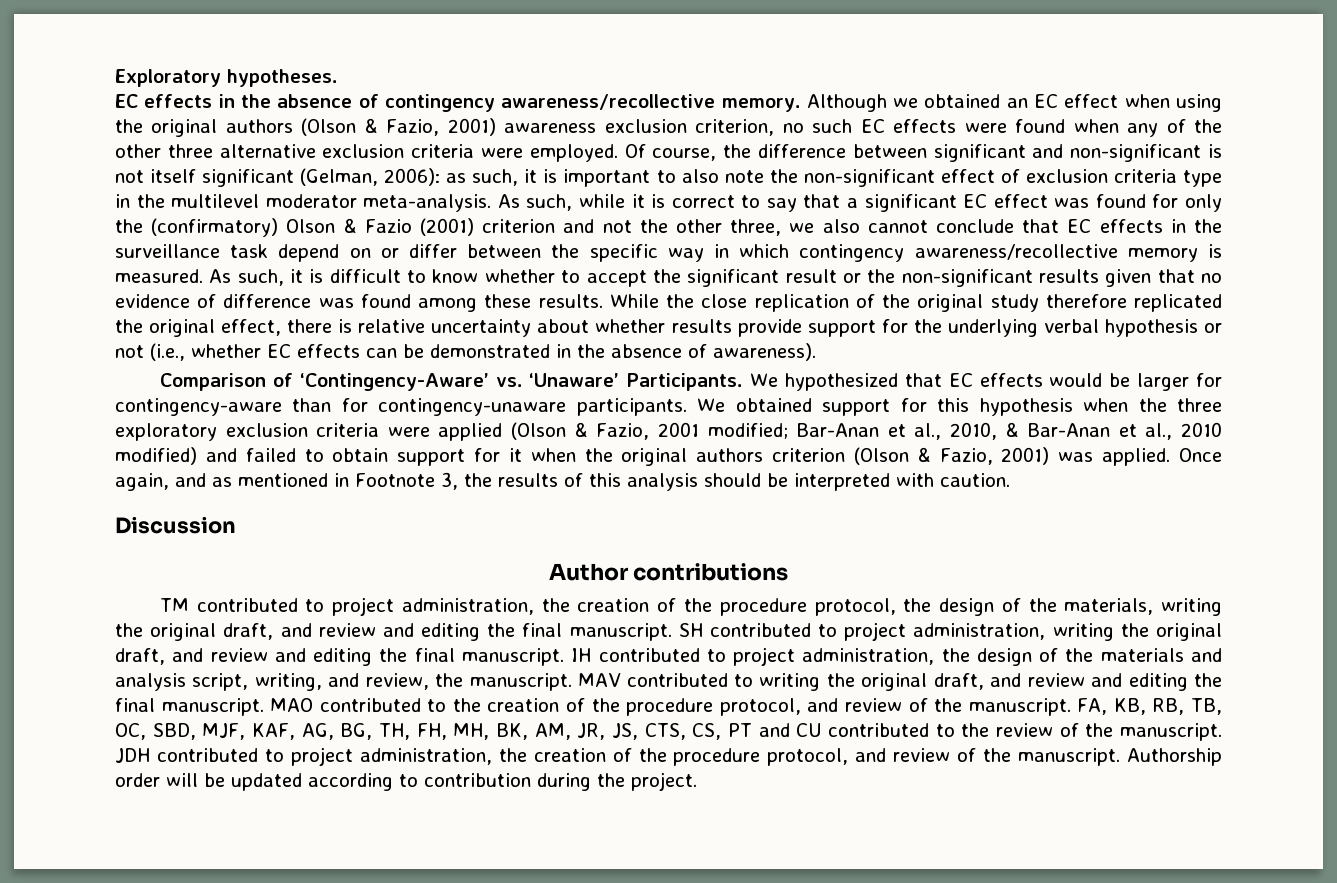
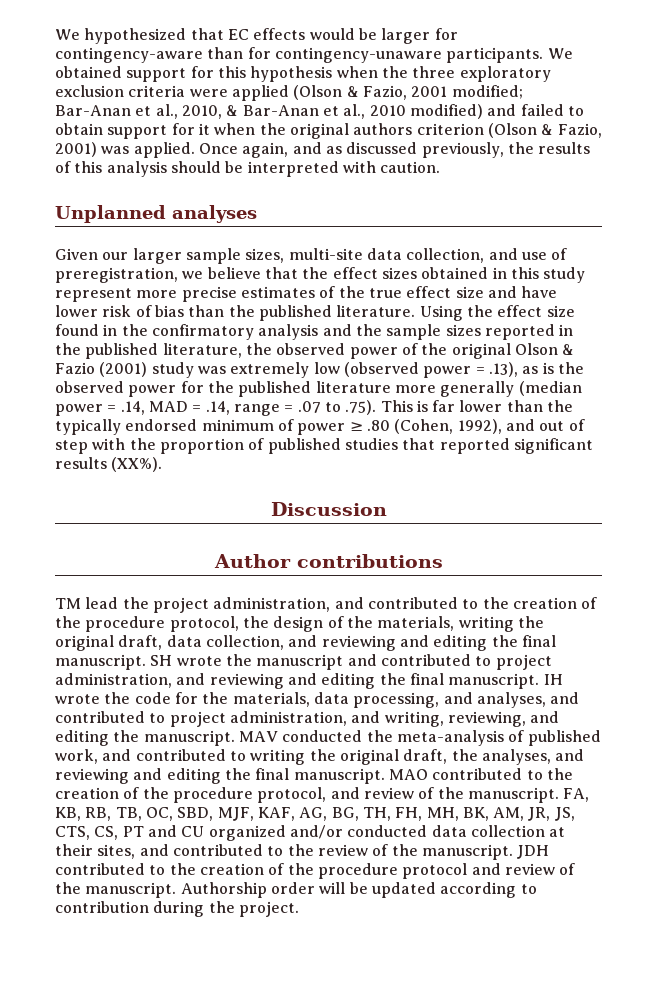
- Exploratory hypotheses.
- EC effects in the absence of contingency awareness/recollective memory. Although we obtained an EC effect when using the original authors (Olson & Fazio, 2001) awareness exclusion criterion, no such EC effects were found when any of the other three alternative exclusion criteria were employed. Of course, the difference between significant and non-significant is not itself significant (Gelman, 2006): as such, it is important to also note the non-significant effect of exclusion criteria type in the multilevel moderator meta-analysis. As such, while it is correct to say that a significant EC effect was found for only the (confirmatory) Olson & Fazio (2001) criterion and not the other three, we also cannot conclude that EC effects in the surveillance task depend on or differ between the specific way in which contingency awareness/recollective memory is measured. As such, it is difficult to know whether to accept the significant result or the non-significant results given that no evidence of difference was found among these results. While the close replication of the original study therefore replicated the original effect, there is relative uncertainty about whether results provide support for the underlying verbal hypothesis or not (i.e., whether EC effects can be demonstrated in the absence of awareness).
- Comparison of ‘Contingency-Aware’ vs. ‘Unaware’ Participants.
- Once again, and as mentioned in Footnote 3, the results of this analysis should be interpreted with caution.
+ Once again, and as discussed previously, the results of this analysis should be interpreted with caution.
+ Unplanned analyses
+ Given our larger sample sizes, multi-site data collection, and use of preregistration, we believe that the effect sizes obtained in this study represent more precise estimates of the true effect size and have lower risk of bias than the published literature. Using the effect size found in the confirmatory analysis and the sample sizes reported in the published literature, the observed power of the original Olson & Fazio (2001) study was extremely low (observed power = .13), as is the observed power for the published literature more generally (median power = .14, MAD = .14, range = .07 to .75). This is far lower than the typically endorsed minimum of power ≥ .80 (Cohen, 1992), and out of step with the proportion of published studies that reported significant results (XX%).
  Discussion
  Author contributions
- TM contributed to project administration, the creation of the procedure protocol, the design of the materials, writing the original draft, and review and editing the final manuscript.
+ TM lead the project administration, and contributed to the creation of the procedure protocol, the design of the materials, writing the original draft, data collection, and reviewing and editing the final manuscript.
- SH contributed to project administration, writing the original draft, and review and editing the final manuscript.
+ SH wrote the manuscript and contributed to project administration, and reviewing and editing the final manuscript.
- IH contributed to project administration, the design of the materials and analysis script, writing, and review, the manuscript. MAV contributed to writing the original draft, and review and editing the final manuscript.
+ IH wrote the code for the materials, data processing, and analyses, and contributed to project administration, and writing, reviewing, and editing the manuscript. MAV conducted the meta-analysis of published work, and contributed to writing the original draft, the analyses, and reviewing and editing the final manuscript.
- FA, KB, RB, TB, OC, SBD, MJF, KAF, AG, BG, TH, FH, MH, BK, AM, JR, JS, CTS, CS, PT and CU contributed to the review of the manuscript.
+ FA, KB, RB, TB, OC, SBD, MJF, KAF, AG, BG, TH, FH, MH, BK, AM, JR, JS, CTS, CS, PT and CU organized and/or conducted data collection at their sites, and contributed to the review of the manuscript.
- JDH contributed to project administration, the creation of the procedure protocol, and review of the manuscript.
+ JDH contributed to the creation of the procedure protocol and review of the manuscript.

